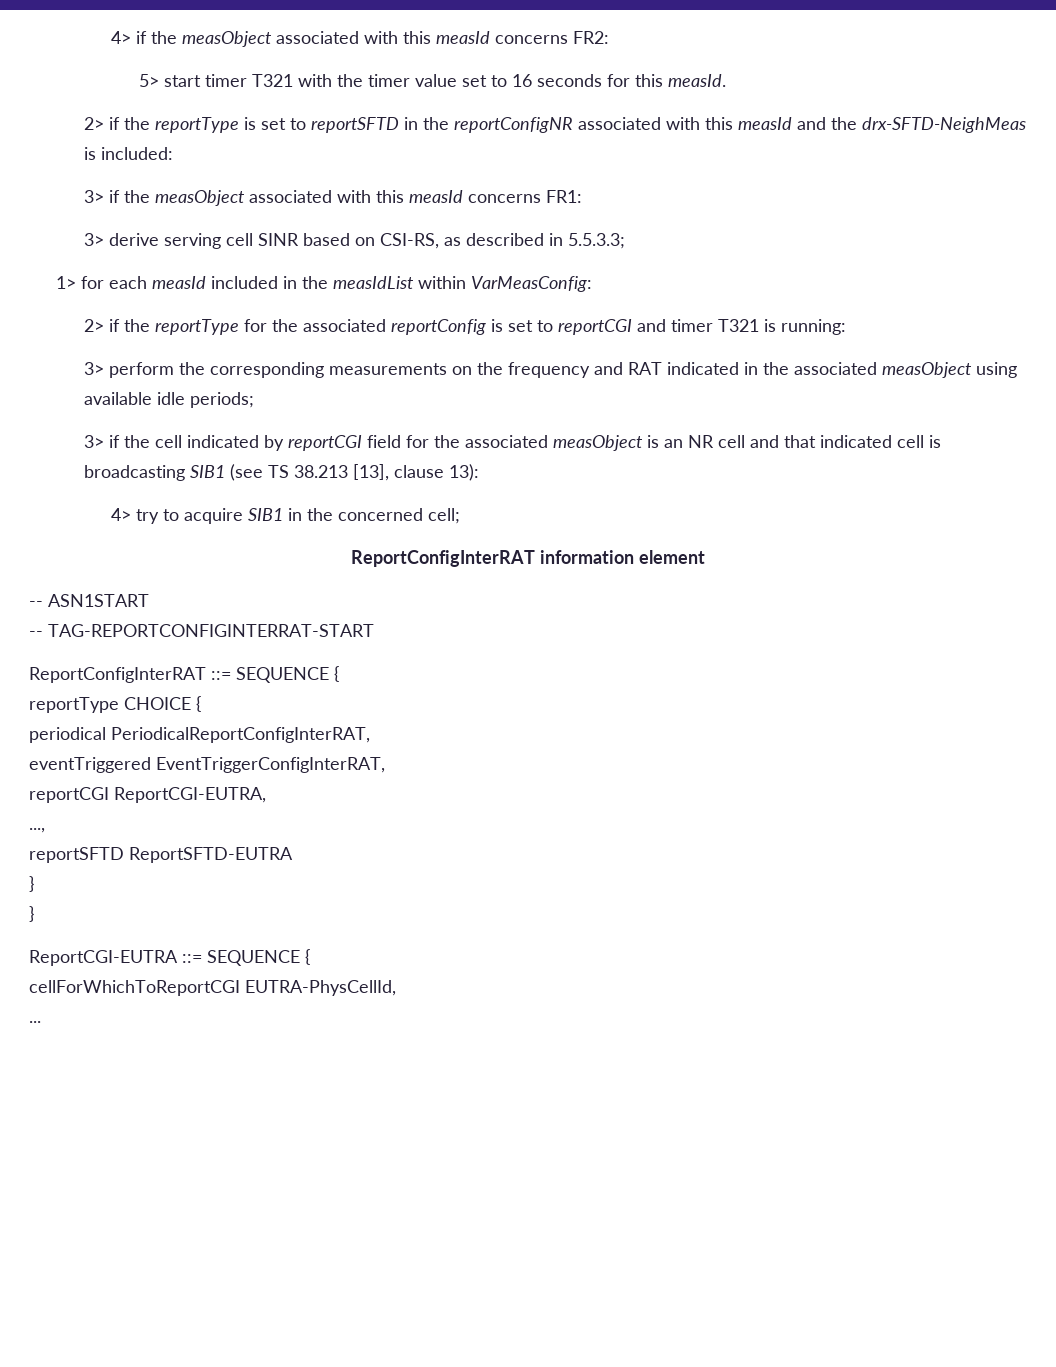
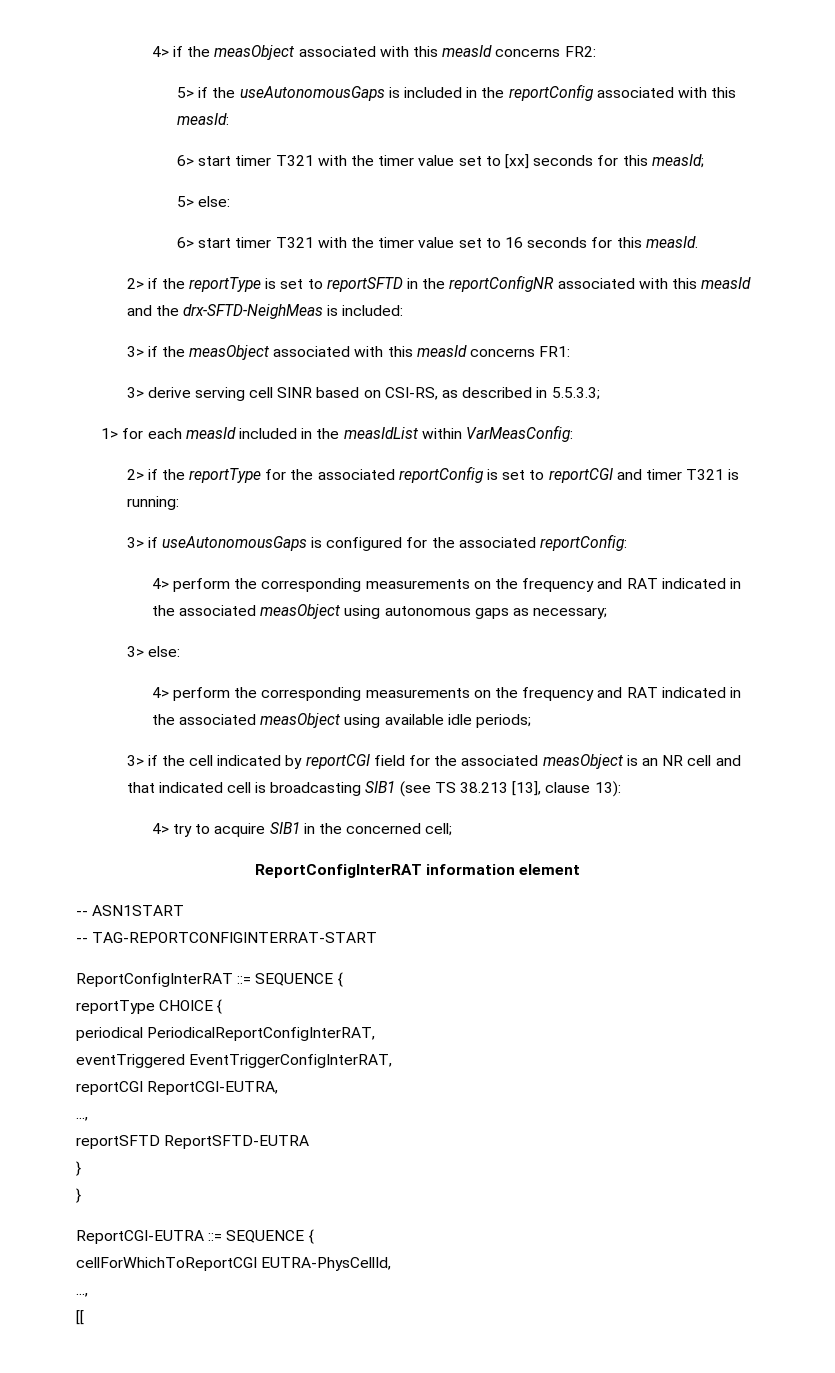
- 5> start timer T321 with the timer value set to 16 seconds for this measId.
+ 5> if the useAutonomousGaps is included in the reportConfig associated with this measId:
+ 6> start timer T321 with the timer value set to [xx] seconds for this measId;
+ 5> else:
+ 6> start timer T321 with the timer value set to 16 seconds for this measId.
- 3> perform the corresponding measurements on the frequency and RAT indicated in the associated measObject using available idle periods;
+ 3> if useAutonomousGaps is configured for the associated reportConfig:
+ 4> perform the corresponding measurements on the frequency and RAT indicated in the associated measObject using autonomous gaps as necessary;
+ 3> else:
+ 4> perform the corresponding measurements on the frequency and RAT indicated in the associated measObject using available idle periods;
  cellForWhichToReportCGI EUTRA-PhysCellId,
- ...
+ ...,
+ [[

